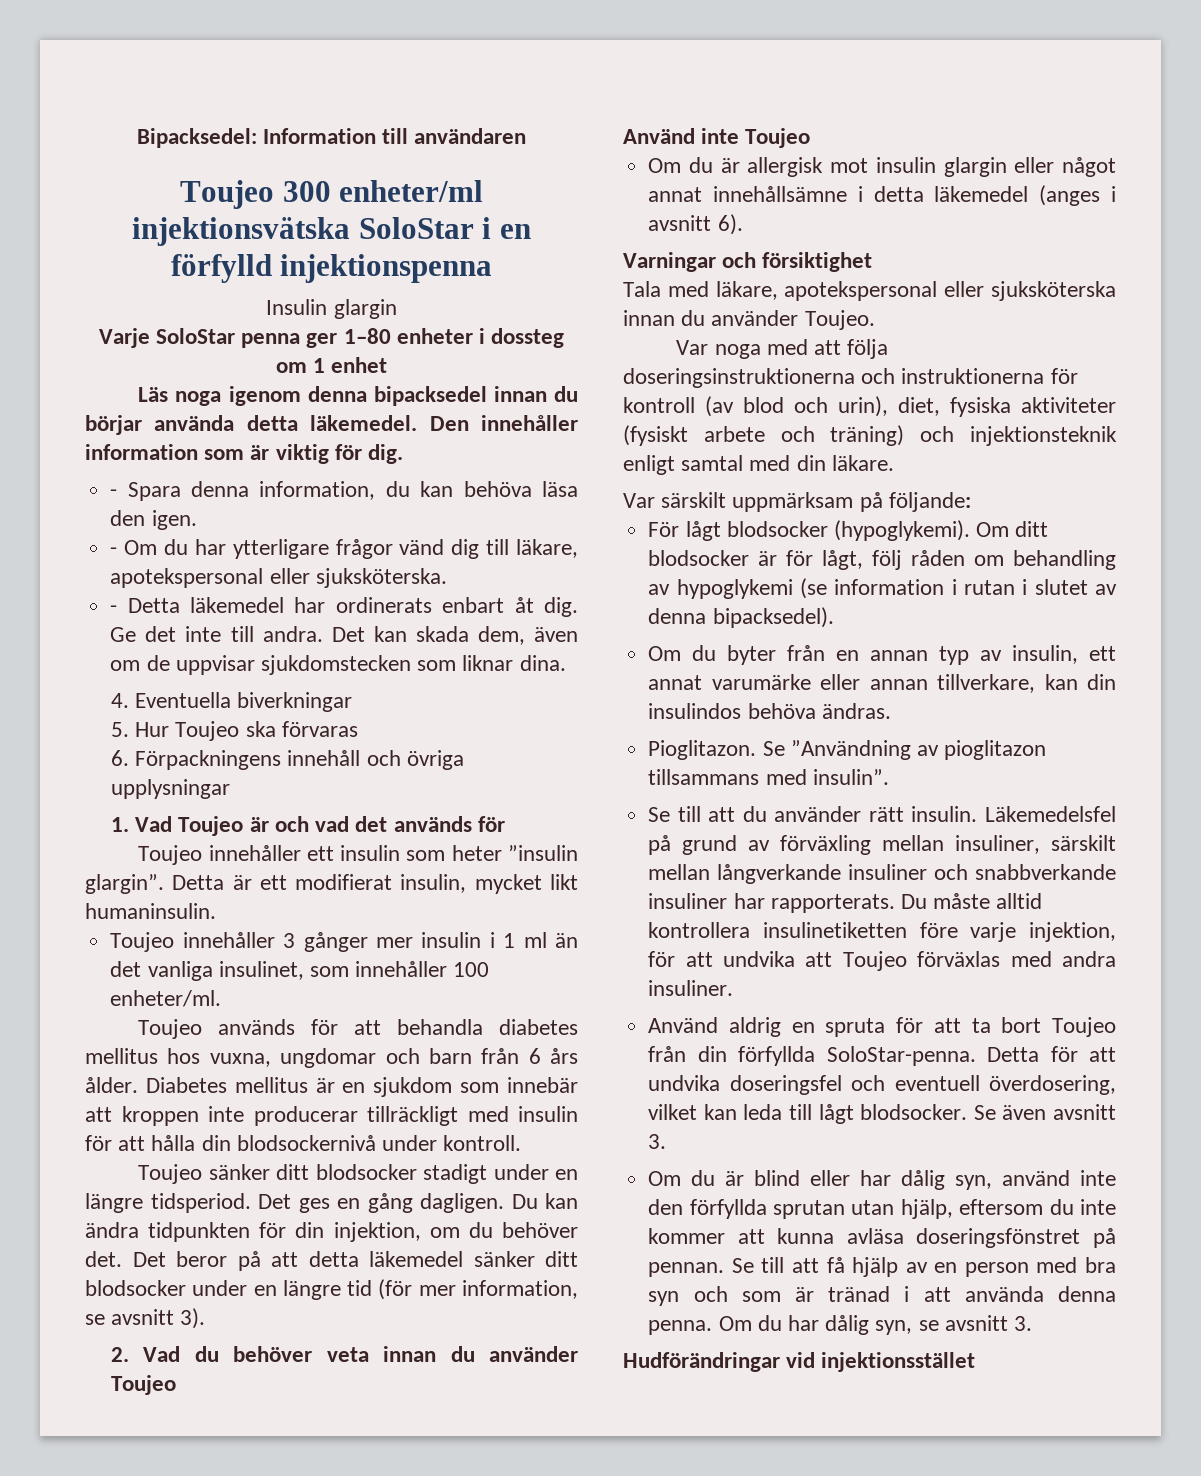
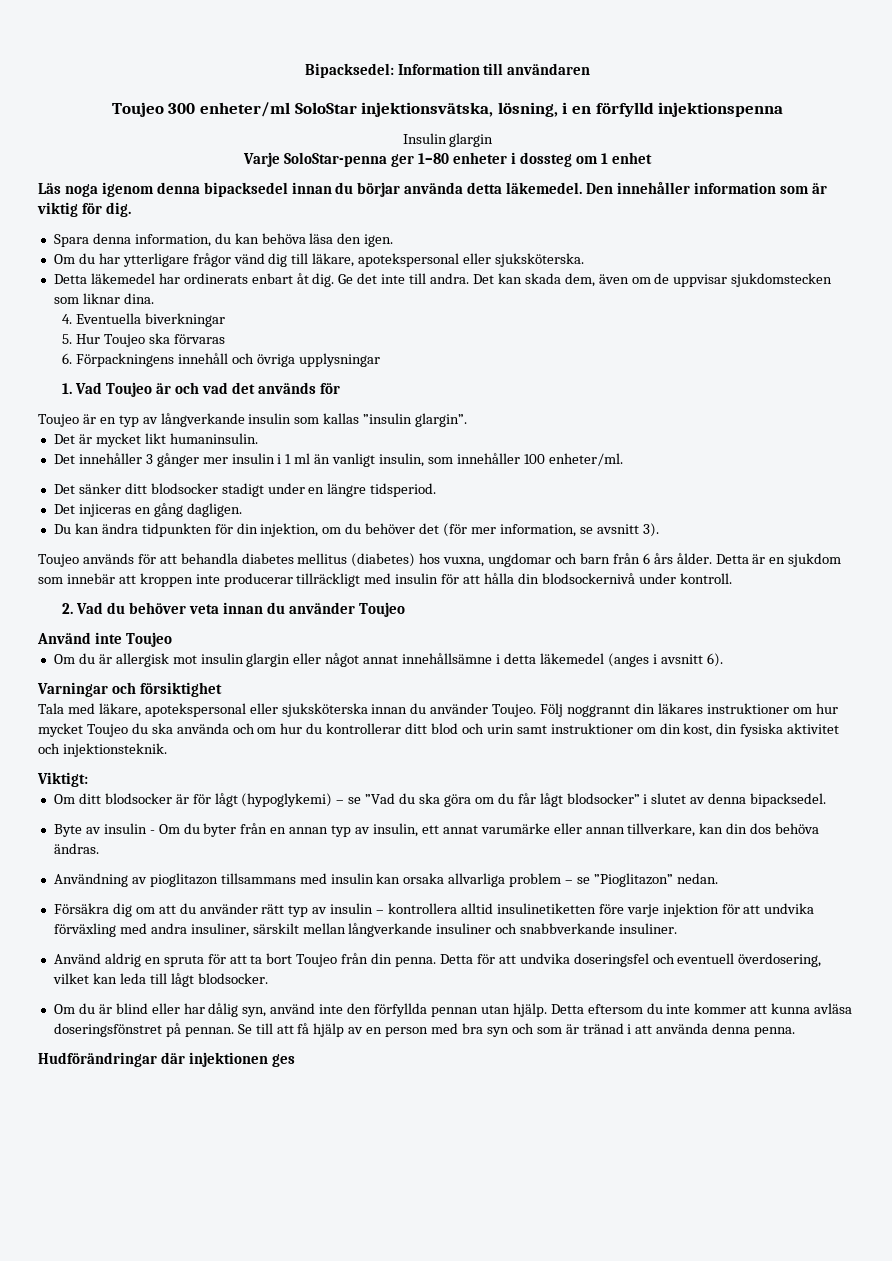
- Toujeo 300 enheter/ml injektionsvätska SoloStar i en förfylld injektionspenna
+ Toujeo 300 enheter/ml SoloStar injektionsvätska, lösning, i en förfylld injektionspenna
- Varje SoloStar penna ger 1–80 enheter i dossteg om 1 enhet
+ Varje SoloStar-penna ger 1–80 enheter i dossteg om 1 enhet
- - Spara denna information, du kan behöva läsa den igen.
+ Spara denna information, du kan behöva läsa den igen.
- - Om du har ytterligare frågor vänd dig till läkare, apotekspersonal eller sjuksköterska.
+ Om du har ytterligare frågor vänd dig till läkare, apotekspersonal eller sjuksköterska.
- - Detta läkemedel har ordinerats enbart åt dig.
+ Detta läkemedel har ordinerats enbart åt dig.
- Toujeo innehåller ett insulin som heter ”insulin glargin”. Detta är ett modifierat insulin, mycket likt humaninsulin.
+ Toujeo är en typ av långverkande insulin som kallas ”insulin glargin”.
+ Det är mycket likt humaninsulin.
- Toujeo innehåller 3 gånger mer insulin i 1 ml än det vanliga insulinet, som innehåller 100 enheter/ml.
+ Det innehåller 3 gånger mer insulin i 1 ml än vanligt insulin, som innehåller 100 enheter/ml.
+ Det sänker ditt blodsocker stadigt under en längre tidsperiod.
+ Det injiceras en gång dagligen.
+ Du kan ändra tidpunkten för din injektion, om du behöver det (för mer information, se avsnitt 3).
- Toujeo används för att behandla diabetes mellitus hos vuxna, ungdomar och barn från 6 års ålder.
+ Toujeo används för att behandla diabetes mellitus (diabetes) hos vuxna, ungdomar och barn från 6 års ålder.
- Diabetes mellitus är en sjukdom som innebär att kroppen inte producerar tillräckligt med insulin för att hålla din blodsockernivå under kontroll.
+ Detta är en sjukdom som innebär att kroppen inte producerar tillräckligt med insulin för att hålla din blodsockernivå under kontroll.
- Toujeo sänker ditt blodsocker stadigt under en längre tidsperiod. Det ges en gång dagligen. Du kan ändra tidpunkten för din injektion, om du behöver det. Det beror på att detta läkemedel sänker ditt blodsocker under en längre tid (för mer information, se avsnitt 3).
- Tala med läkare, apotekspersonal eller sjuksköterska innan du använder Toujeo.
- Var noga med att följa doseringsinstruktionerna och instruktionerna för kontroll (av blod och urin), diet, fysiska aktiviteter (fysiskt arbete och träning) och injektionsteknik enligt samtal med din läkare.
- Var särskilt uppmärksam på följande:
- För lågt blodsocker (hypoglykemi). Om ditt blodsocker är för lågt, följ råden om behandling av hypoglykemi (se information i rutan i slutet av denna bipacksedel).
- Om du byter från en annan typ av insulin, ett annat varumärke eller annan tillverkare, kan din insulindos behöva ändras.
+ Tala med läkare, apotekspersonal eller sjuksköterska innan du använder Toujeo. Följ noggrannt din läkares instruktioner om hur mycket Toujeo du ska använda och om hur du kontrollerar ditt blod och urin samt instruktioner om din kost, din fysiska aktivitet och injektionsteknik.
+ Viktigt:
+ Om ditt blodsocker är för lågt (hypoglykemi) – se ”Vad du ska göra om du får lågt blodsocker” i slutet av denna bipacksedel.
+ Byte av insulin - Om du byter från en annan typ av insulin, ett annat varumärke eller annan tillverkare, kan din dos behöva ändras.
- Pioglitazon. Se ”Användning av pioglitazon tillsammans med insulin”.
- Se till att du använder rätt insulin. Läkemedelsfel på grund av förväxling mellan insuliner, särskilt mellan långverkande insuliner och snabbverkande insuliner har rapporterats. Du måste alltid kontrollera insulinetiketten före varje injektion, för att undvika att Toujeo förväxlas med andra insuliner.
+ Användning av pioglitazon tillsammans med insulin kan orsaka allvarliga problem – se ”Pioglitazon” nedan.
+ Försäkra dig om att du använder rätt typ av insulin – kontrollera alltid insulinetiketten före varje injektion för att undvika förväxling med andra insuliner, särskilt mellan långverkande insuliner och snabbverkande insuliner.
- Använd aldrig en spruta för att ta bort Toujeo från din förfyllda SoloStar-penna.
+ Använd aldrig en spruta för att ta bort Toujeo från din penna.
- Se även avsnitt 3.
- Om du är blind eller har dålig syn, använd inte den förfyllda sprutan utan hjälp, eftersom du inte kommer att kunna avläsa doseringsfönstret på pennan.
+ Om du är blind eller har dålig syn, använd inte den förfyllda pennan utan hjälp. Detta eftersom du inte kommer att kunna avläsa doseringsfönstret på pennan.
- Se till att få hjälp av en person med bra syn och som är tränad i att använda denna penna. Om du har dålig syn, se avsnitt 3.
- Hudförändringar vid injektionsstället
+ Se till att få hjälp av en person med bra syn och som är tränad i att använda denna penna.
+ Hudförändringar där injektionen ges

